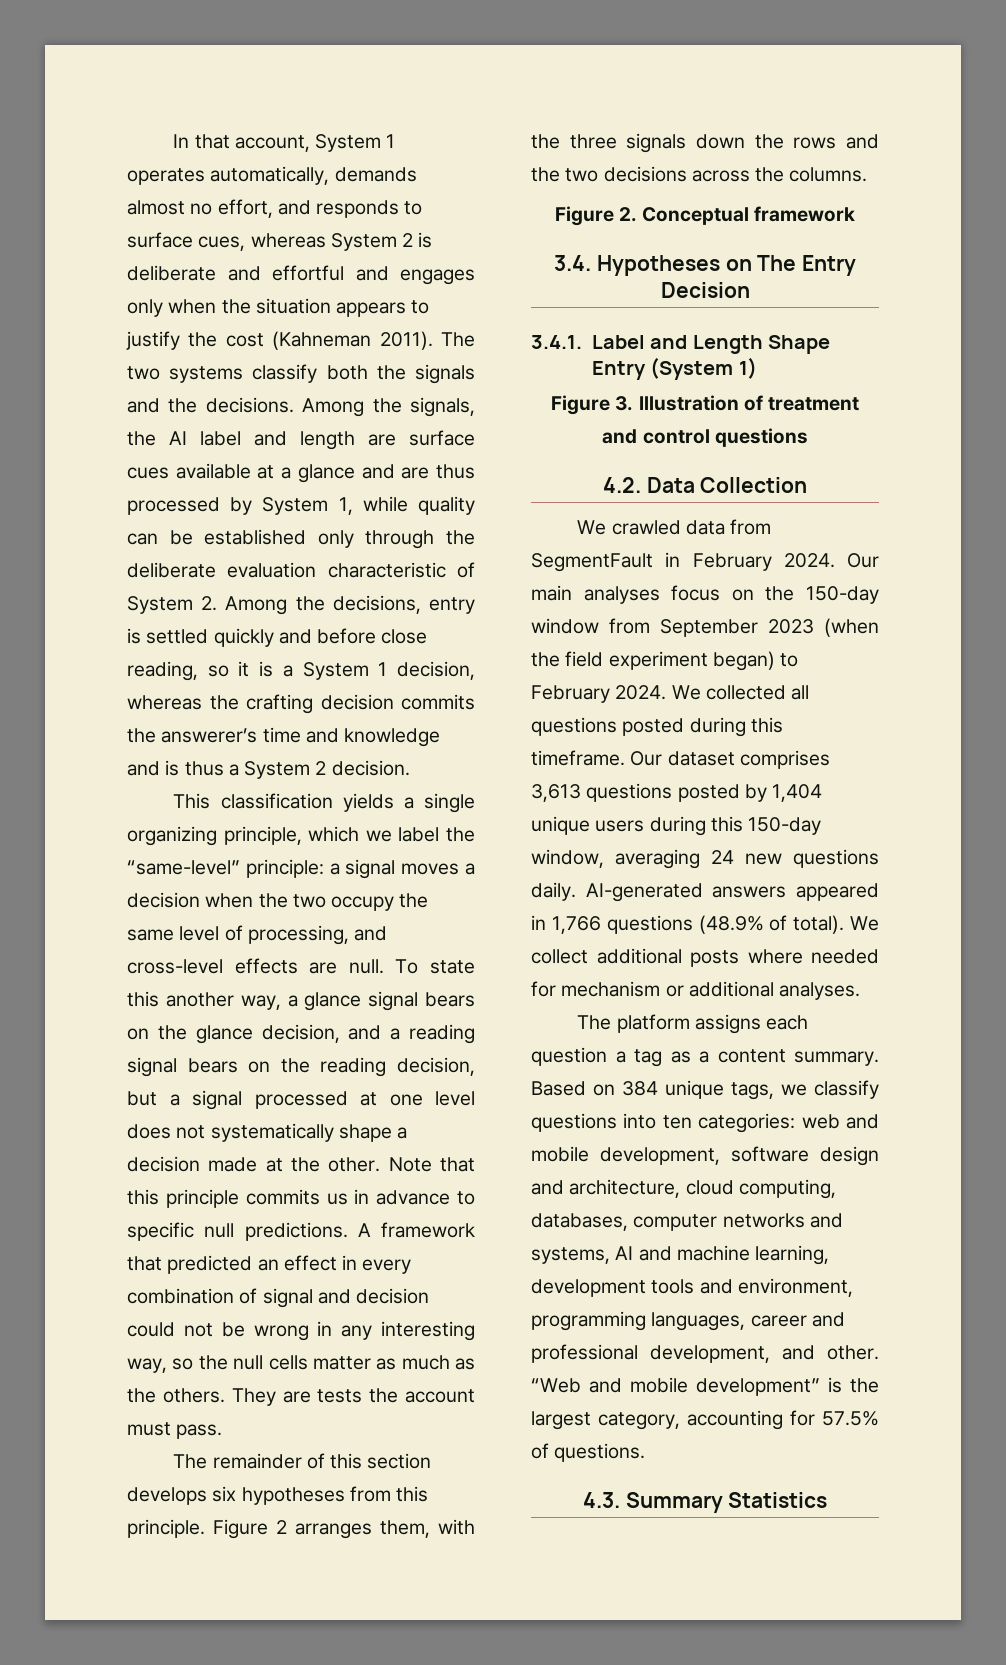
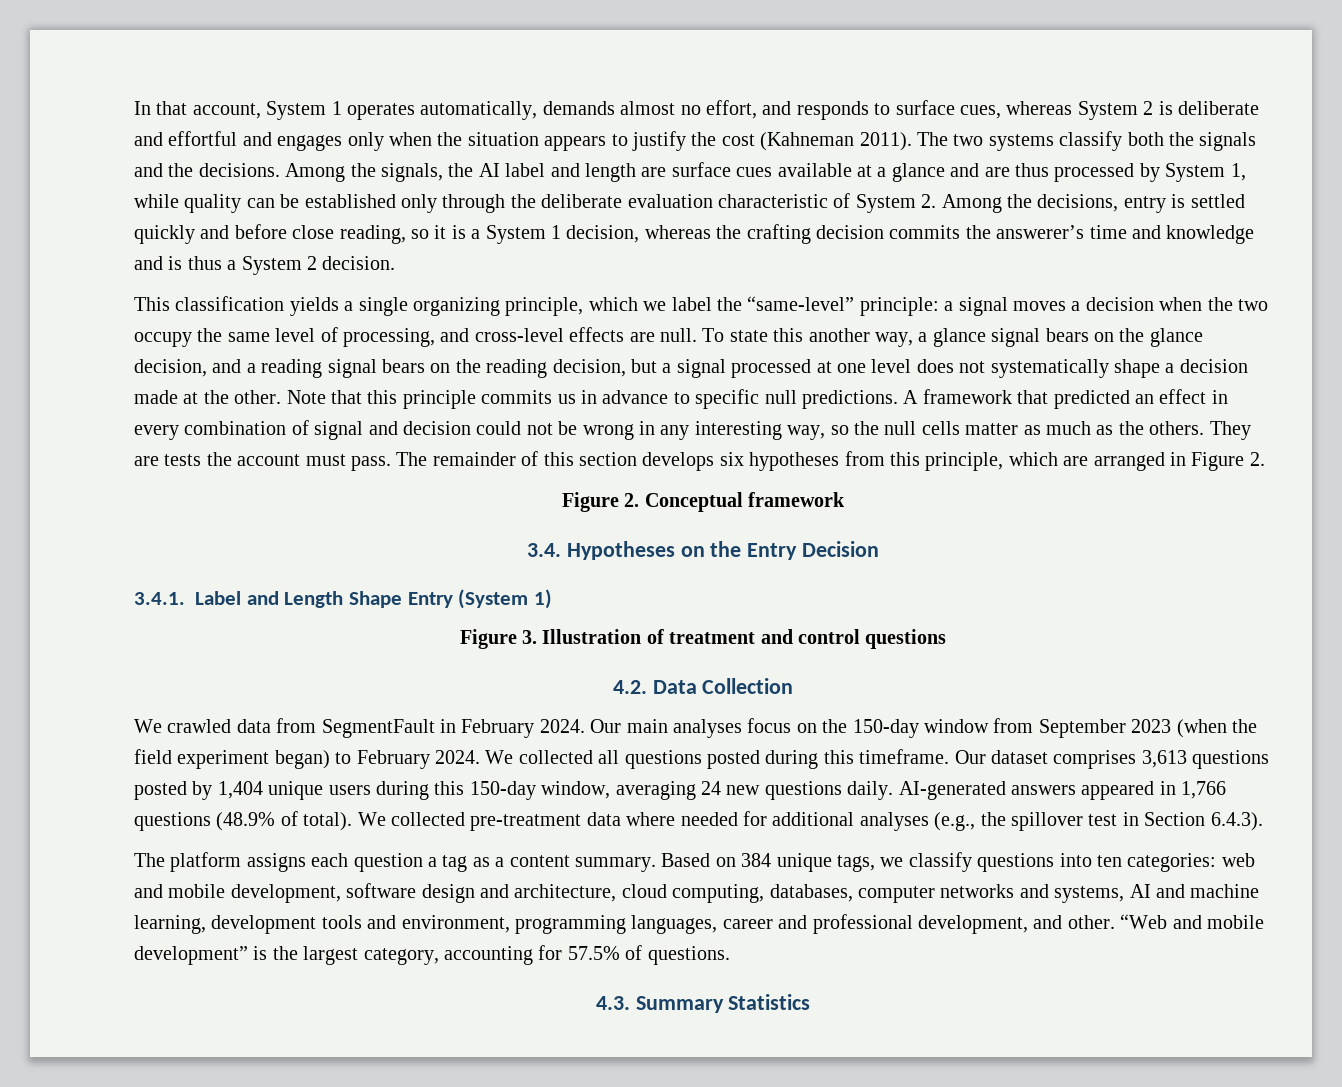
- They are tests the account must pass.
- The remainder of this section develops six hypotheses from this principle. Figure 2 arranges them, with the three signals down the rows and the two decisions across the columns.
+ They are tests the account must pass. The remainder of this section develops six hypotheses from this principle, which are arranged in Figure 2.
- 3.4. Hypotheses on The Entry Decision
+ 3.4. Hypotheses on the Entry Decision
- We collect additional posts where needed for mechanism or additional analyses.
+ We collected pre-treatment data where needed for additional analyses (e.g., the spillover test in Section 6.4.3).

